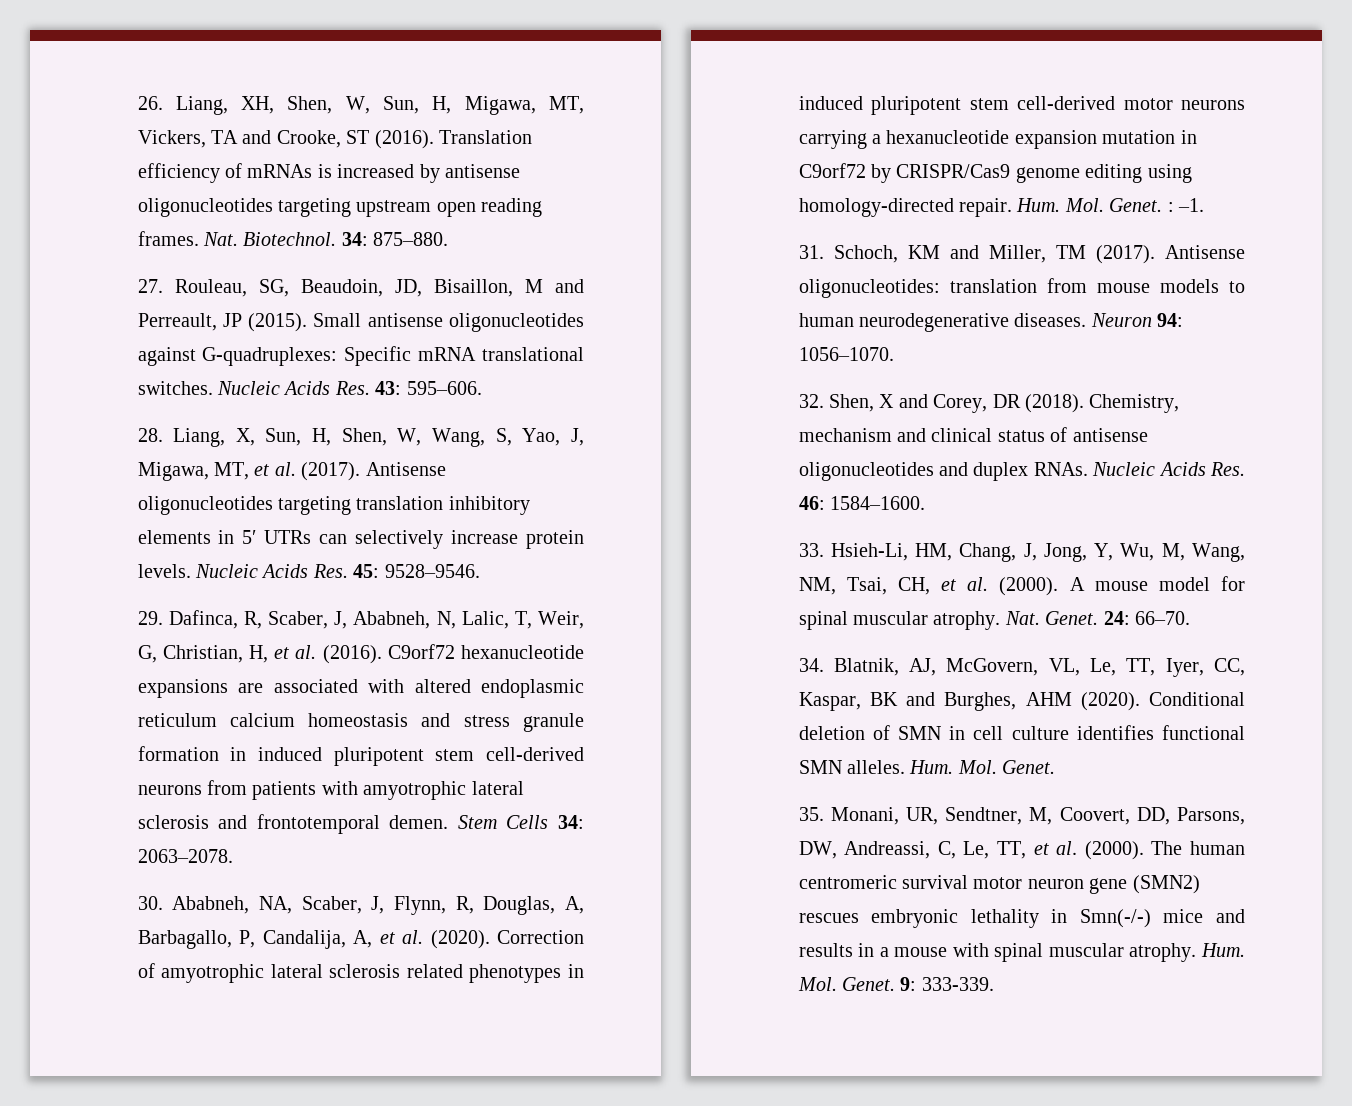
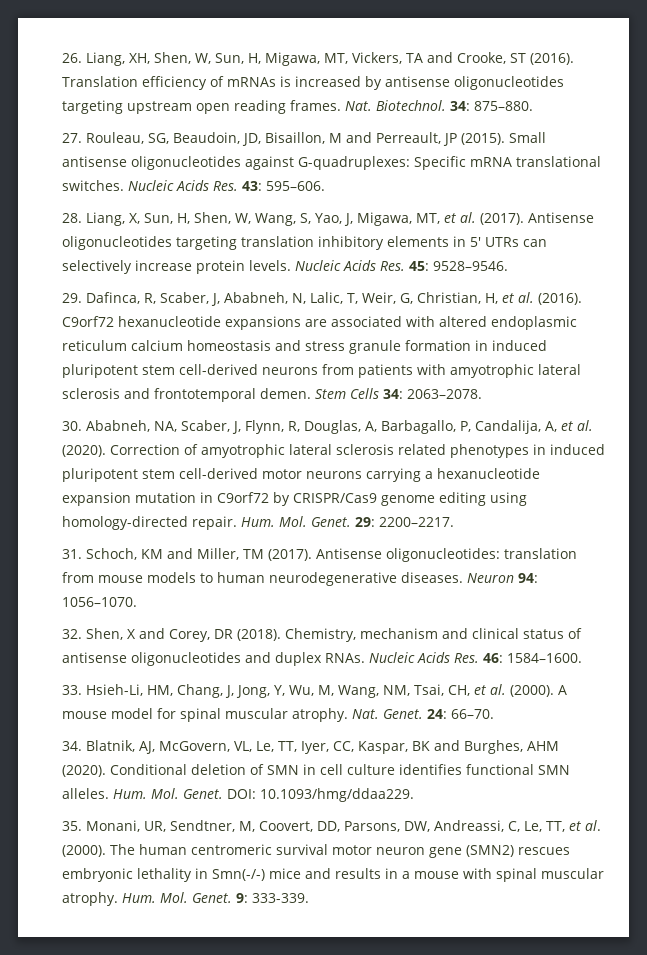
- Hum. Mol. Genet. : –1.
+ Hum. Mol. Genet. 29: 2200–2217.
+ DOI: 10.1093/hmg/ddaa229.

